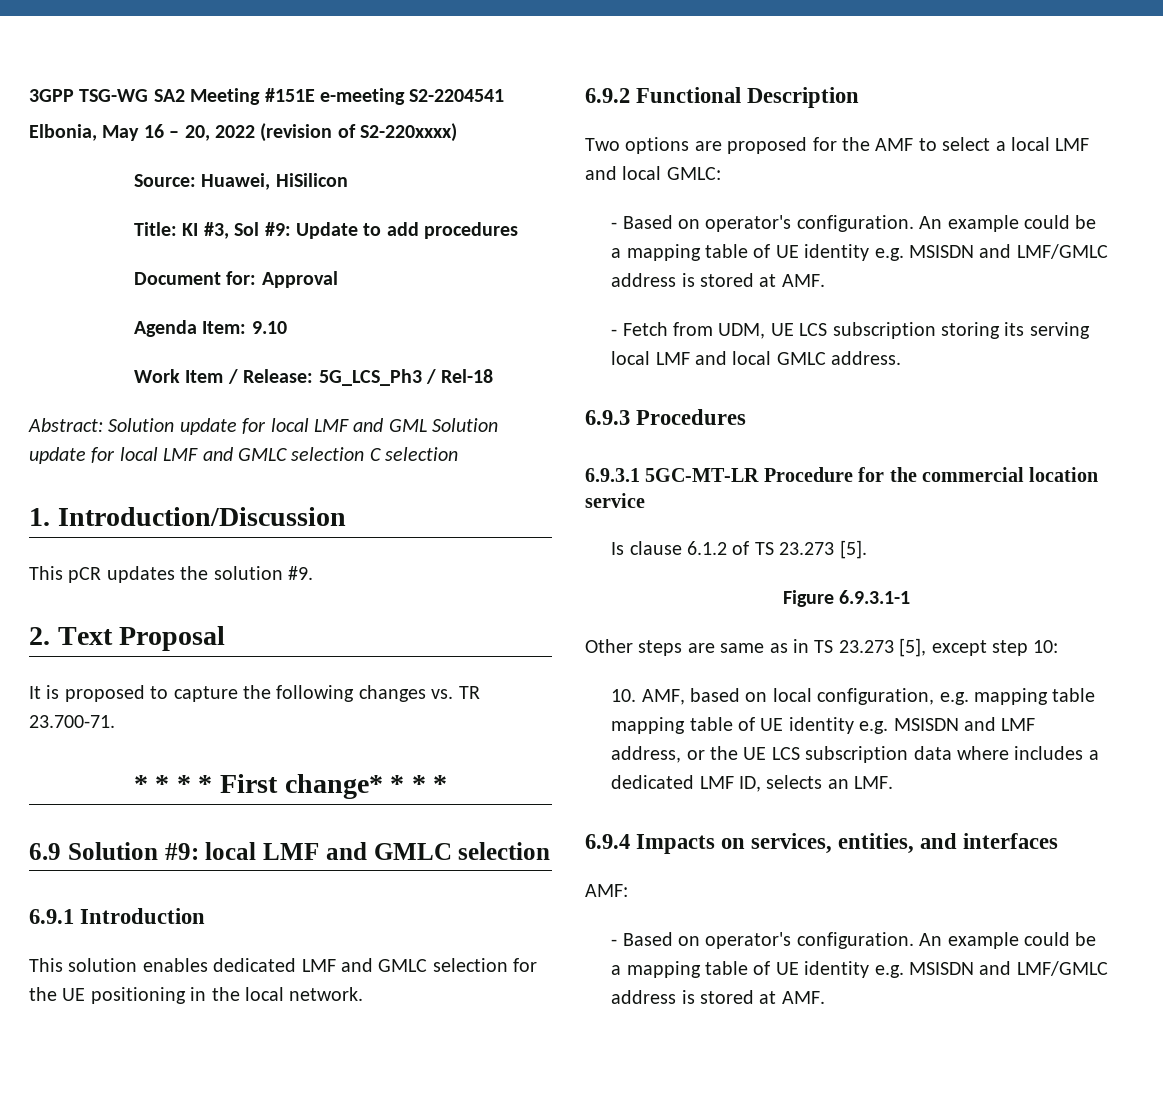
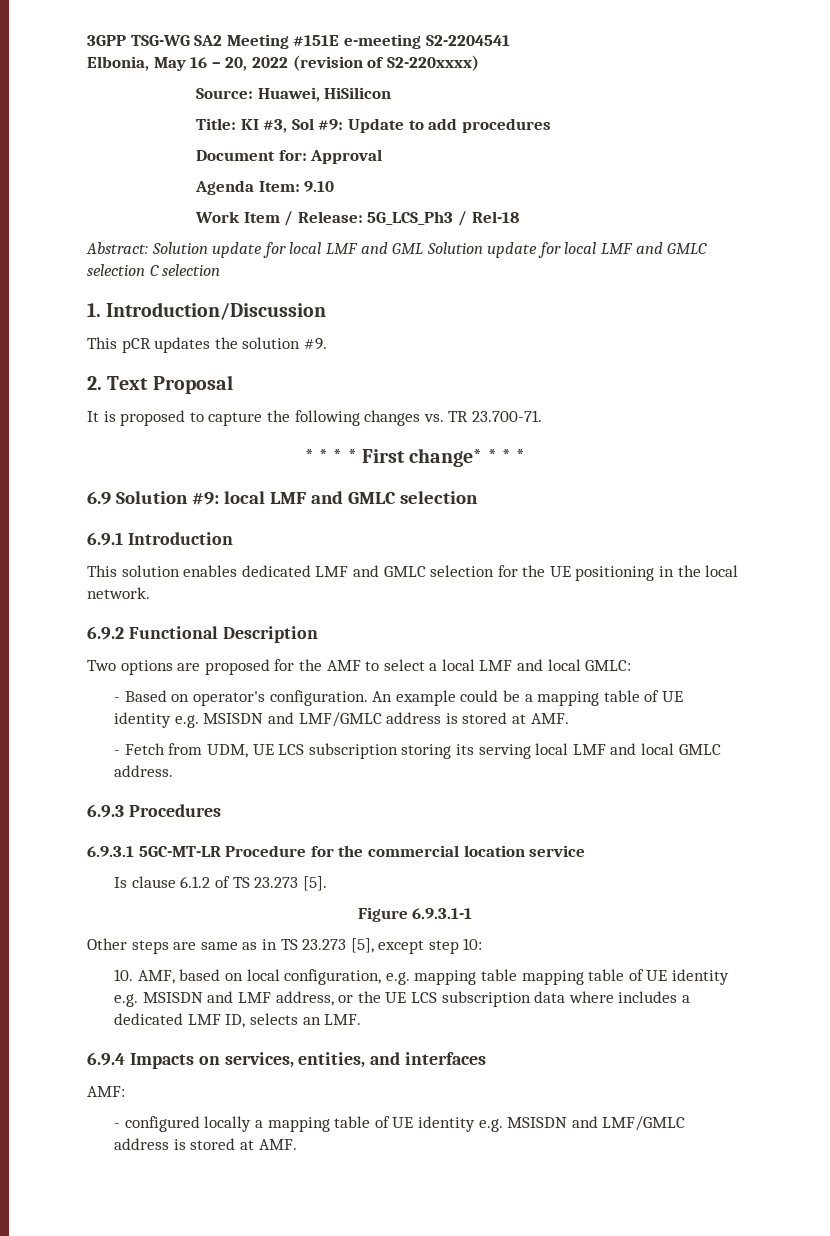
  AMF:
- - Based on operator's configuration. An example could be a mapping table of UE identity e.g. MSISDN and LMF/GMLC address is stored at AMF.
+ - configured locally a mapping table of UE identity e.g. MSISDN and LMF/GMLC address is stored at AMF.

